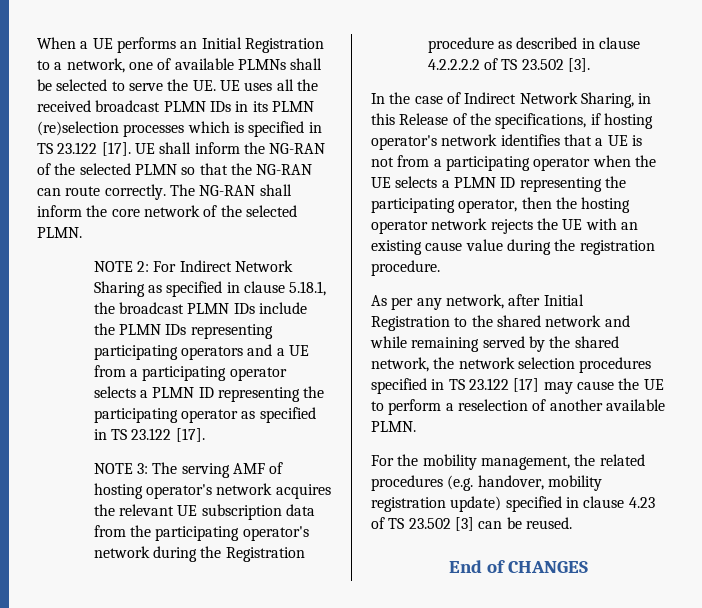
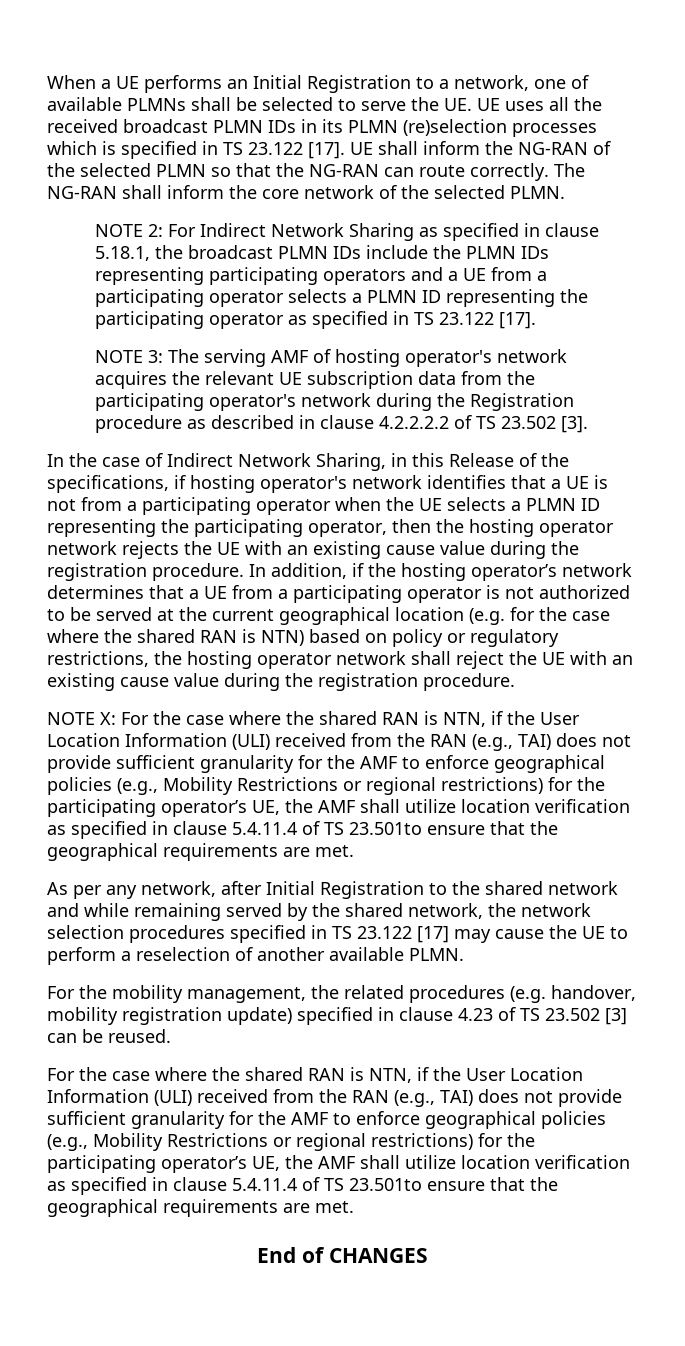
+ In addition, if the hosting operator’s network determines that a UE from a participating operator is not authorized to be served at the current geographical location (e.g. for the case where the shared RAN is NTN) based on policy or regulatory restrictions, the hosting operator network shall reject the UE with an existing cause value during the registration procedure.
+ NOTE X: For the case where the shared RAN is NTN, if the User Location Information (ULI) received from the RAN (e.g., TAI) does not provide sufficient granularity for the AMF to enforce geographical policies (e.g., Mobility Restrictions or regional restrictions) for the participating operator’s UE, the AMF shall utilize location verification as specified in clause 5.4.11.4 of TS 23.501to ensure that the geographical requirements are met.
  For the mobility management, the related procedures (e.g. handover, mobility registration update) specified in clause 4.23 of TS 23.502 [3] can be reused.
+ For the case where the shared RAN is NTN, if the User Location Information (ULI) received from the RAN (e.g., TAI) does not provide sufficient granularity for the AMF to enforce geographical policies (e.g., Mobility Restrictions or regional restrictions) for the participating operator’s UE, the AMF shall utilize location verification as specified in clause 5.4.11.4 of TS 23.501to ensure that the geographical requirements are met.

